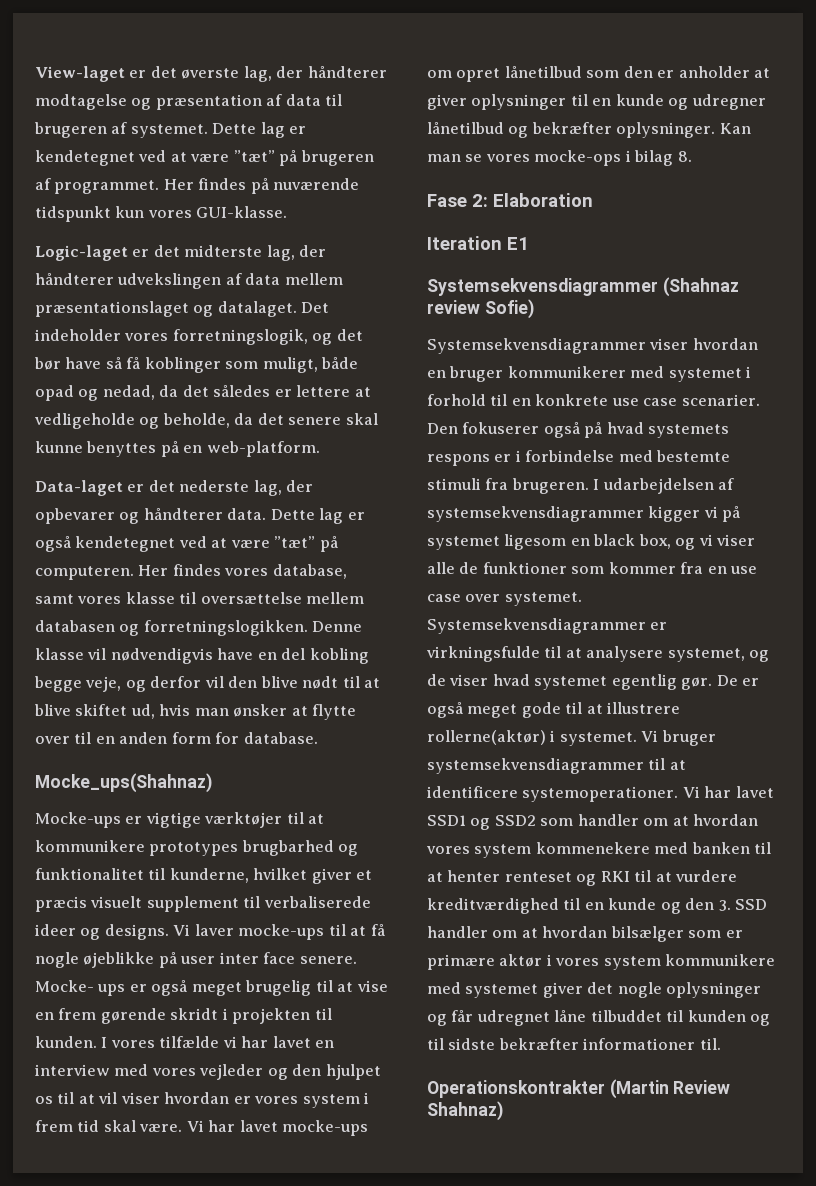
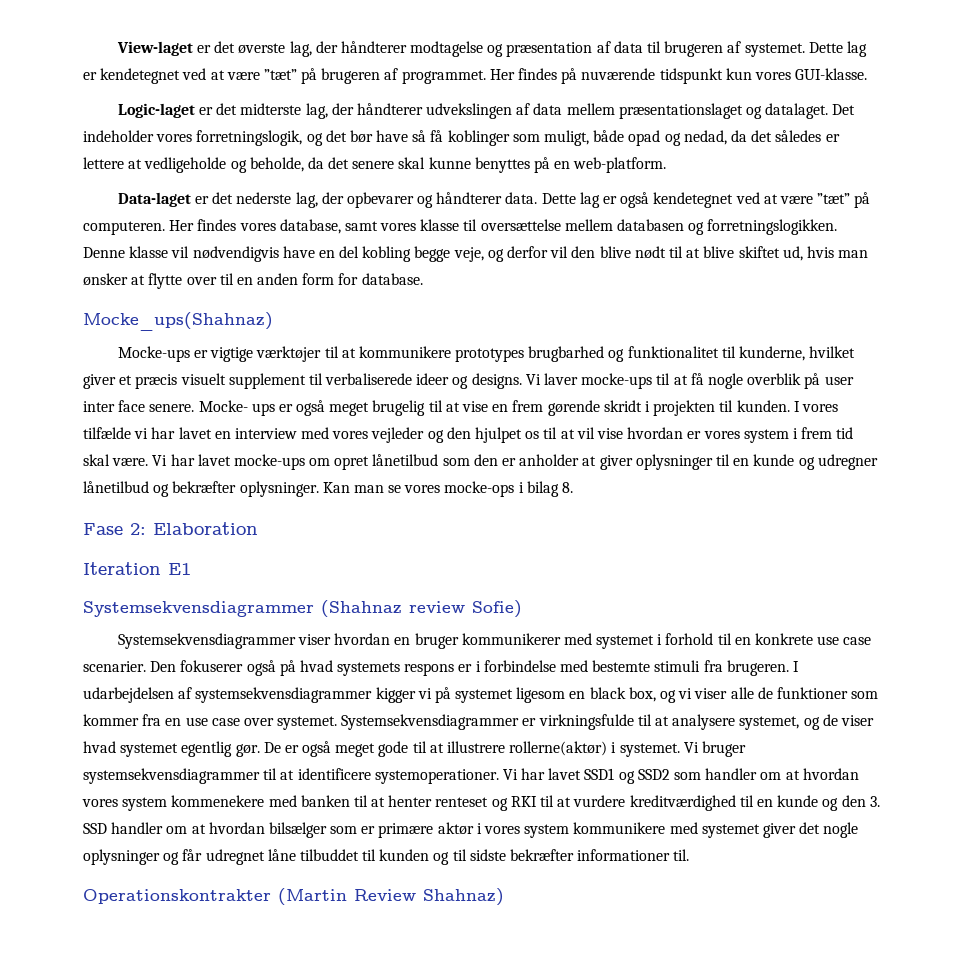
- Vi laver mocke-ups til at få nogle øjeblikke på user inter face senere.
+ Vi laver mocke-ups til at få nogle overblik på user inter face senere.
- I vores tilfælde vi har lavet en interview med vores vejleder og den hjulpet os til at vil viser hvordan er vores system i frem tid skal være.
+ I vores tilfælde vi har lavet en interview med vores vejleder og den hjulpet os til at vil vise hvordan er vores system i frem tid skal være.

